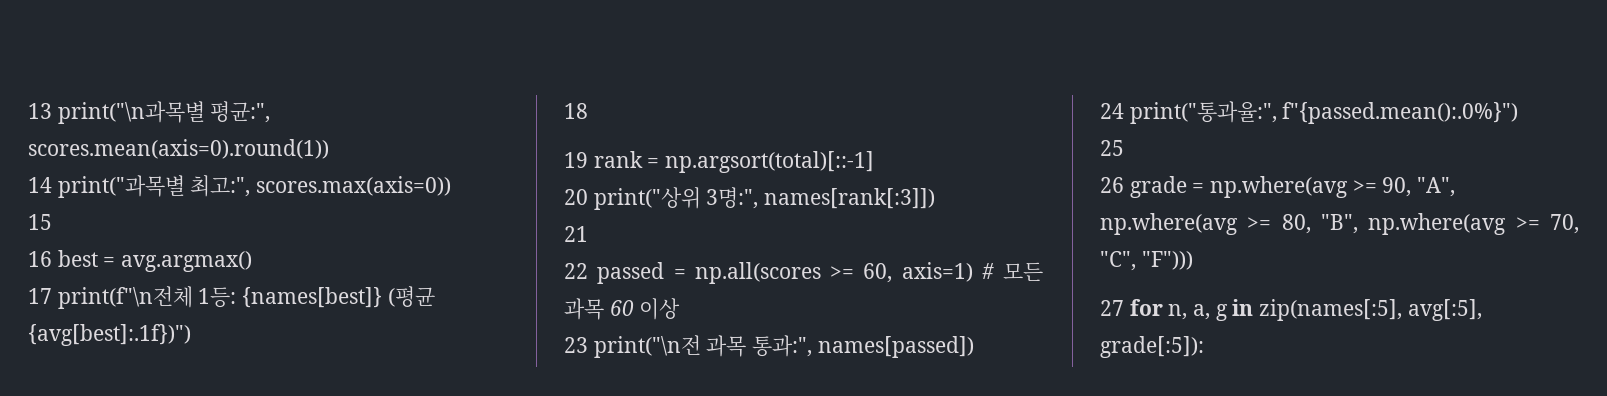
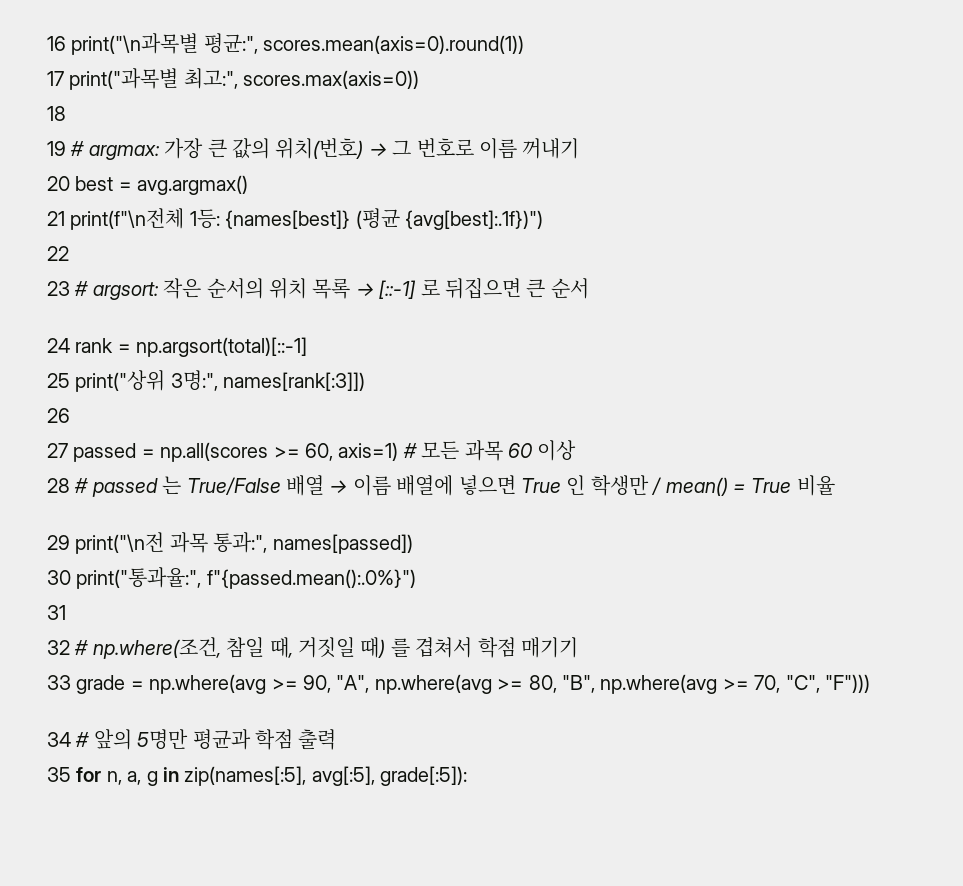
- 13 print("\n과목별 평균:", scores.mean(axis=0).round(1))
+ 16 print("\n과목별 평균:", scores.mean(axis=0).round(1))
- 14 print("과목별 최고:", scores.max(axis=0))
+ 17 print("과목별 최고:", scores.max(axis=0))
- 15
- 16 best = avg.argmax()
+ 18
+ 19 # argmax: 가장 큰 값의 위치(번호) → 그 번호로 이름 꺼내기
+ 20 best = avg.argmax()
- 17 print(f"\n전체 1등: {names[best]} (평균 {avg[best]:.1f})")
+ 21 print(f"\n전체 1등: {names[best]} (평균 {avg[best]:.1f})")
- 18
- 19 rank = np.argsort(total)[::-1]
+ 22
+ 23 # argsort: 작은 순서의 위치 목록 → [::-1] 로 뒤집으면 큰 순서
+ 24 rank = np.argsort(total)[::-1]
- 20 print("상위 3명:", names[rank[:3]])
+ 25 print("상위 3명:", names[rank[:3]])
- 21
- 22 passed = np.all(scores >= 60, axis=1) # 모든 과목 60 이상
+ 26
+ 27 passed = np.all(scores >= 60, axis=1) # 모든 과목 60 이상
- 23 print("\n전 과목 통과:", names[passed])
+ 28 # passed 는 True/False 배열 → 이름 배열에 넣으면 True 인 학생만 / mean() = True 비율
+ 29 print("\n전 과목 통과:", names[passed])
- 24 print("통과율:", f"{passed.mean():.0%}")
+ 30 print("통과율:", f"{passed.mean():.0%}")
- 25
- 26 grade = np.where(avg >= 90, "A", np.where(avg >= 80, "B", np.where(avg >= 70, "C", "F")))
+ 31
+ 32 # np.where(조건, 참일 때, 거짓일 때) 를 겹쳐서 학점 매기기
+ 33 grade = np.where(avg >= 90, "A", np.where(avg >= 80, "B", np.where(avg >= 70, "C", "F")))
- 27 for n, a, g in zip(names[:5], avg[:5], grade[:5]):
+ 34 # 앞의 5명만 평균과 학점 출력
+ 35 for n, a, g in zip(names[:5], avg[:5], grade[:5]):

